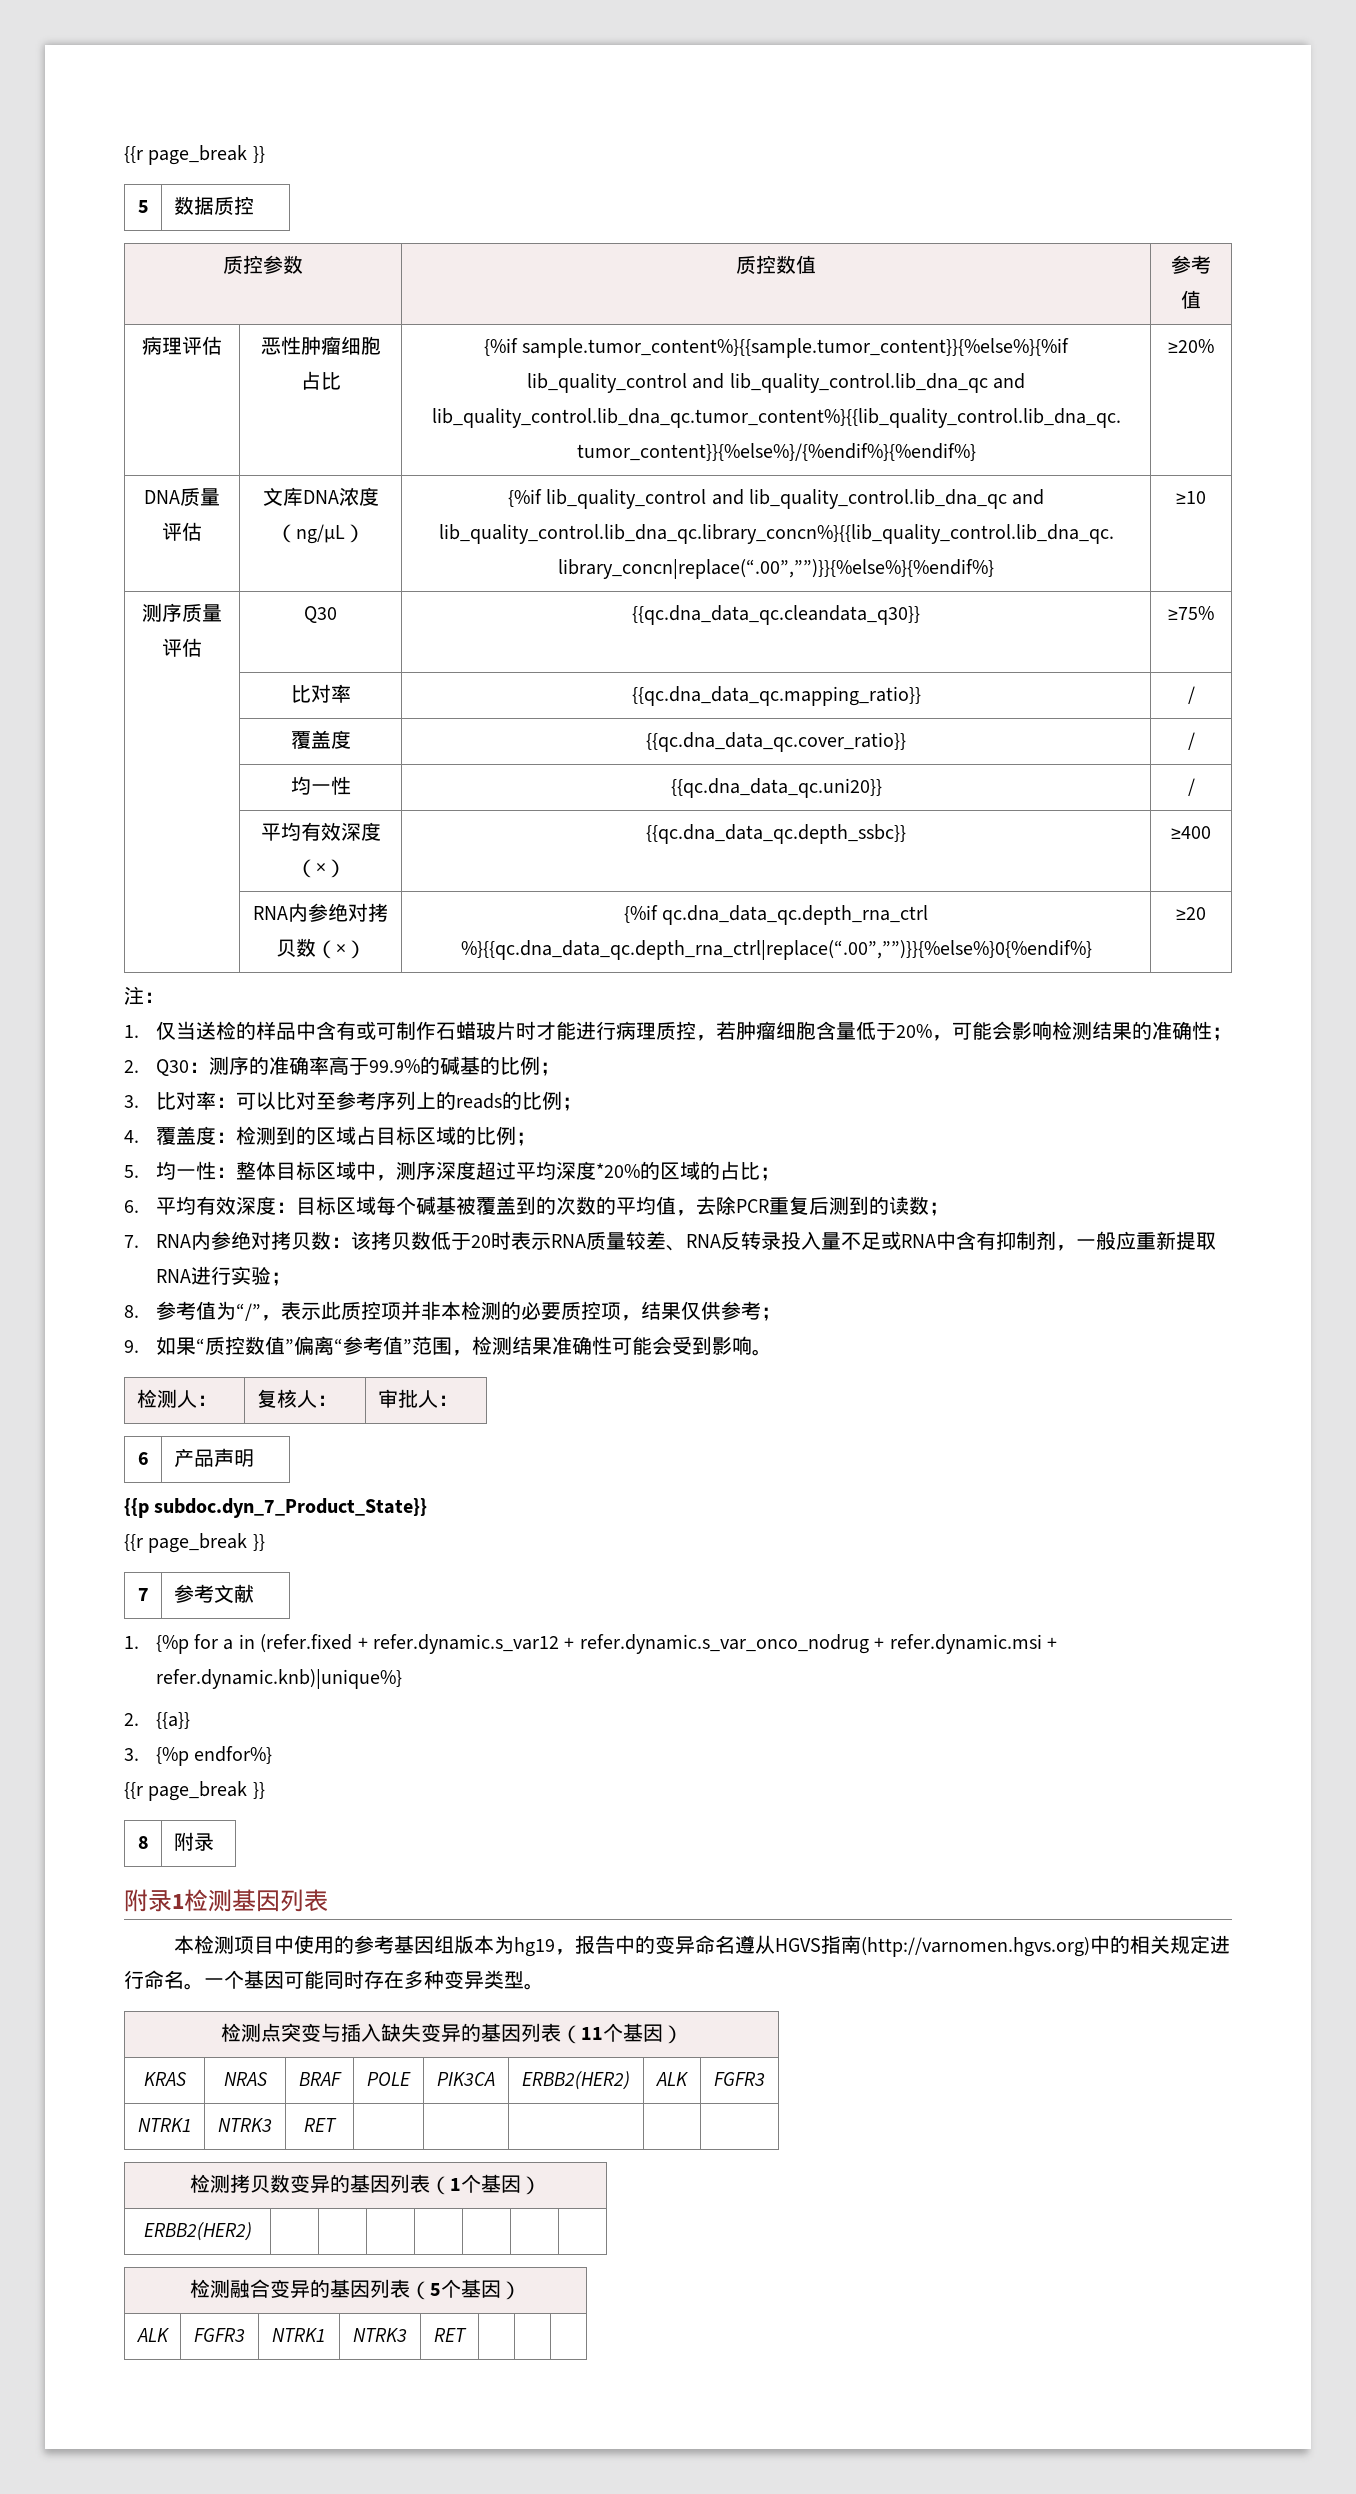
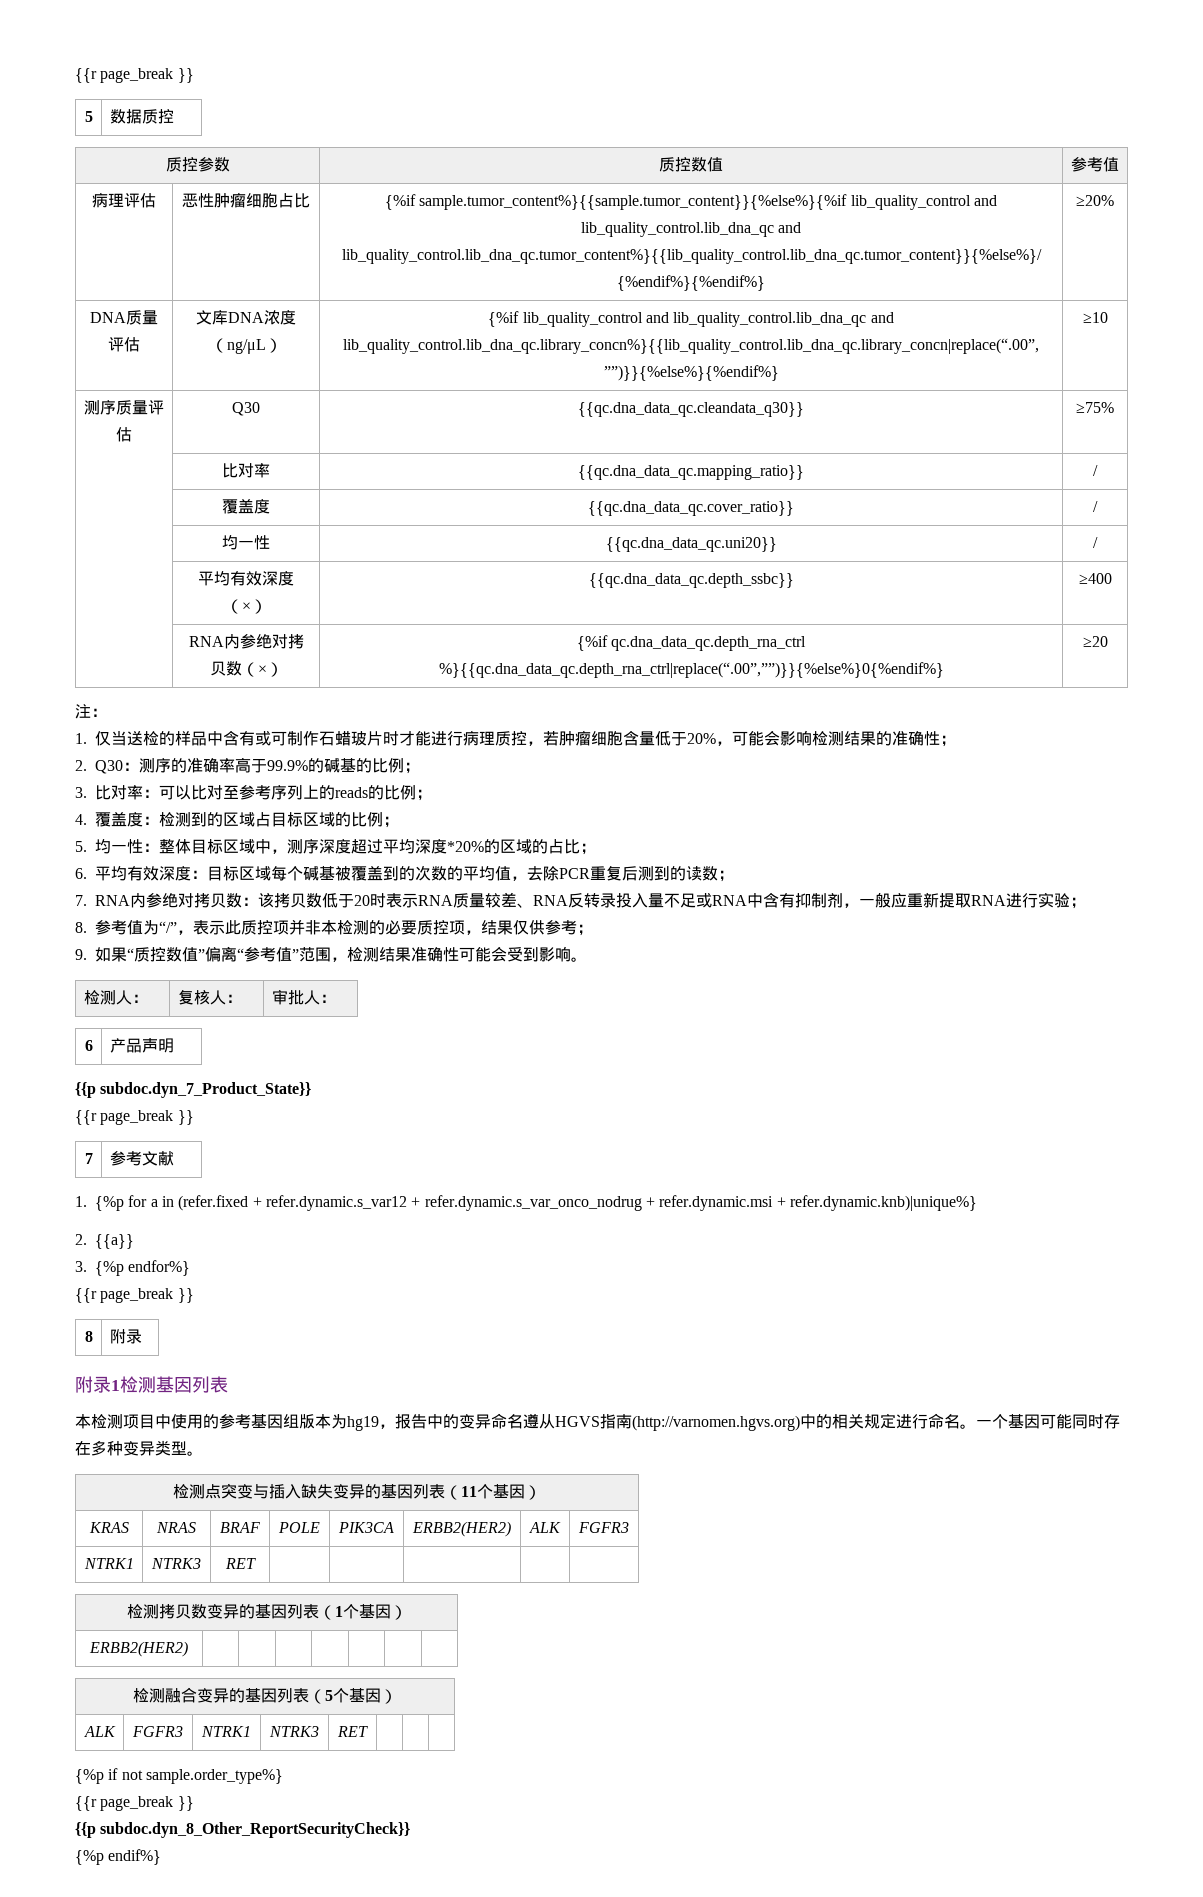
+ {%p if not sample.order_type%}
+ {{r page_break }}
+ {{p subdoc.dyn_8_Other_ReportSecurityCheck}}
+ {%p endif%}

